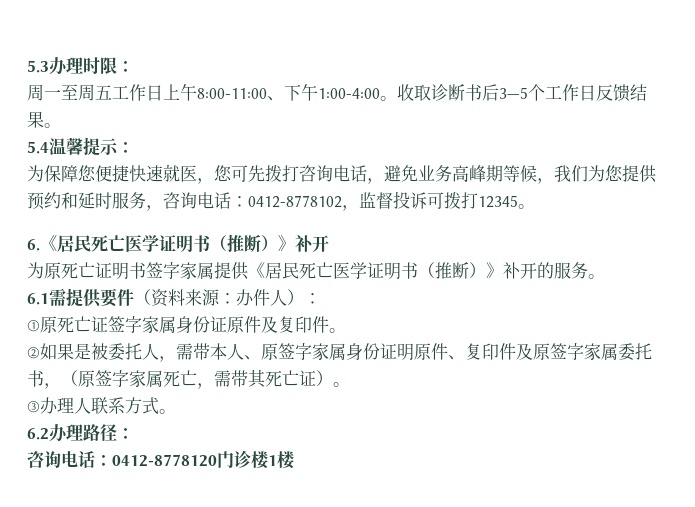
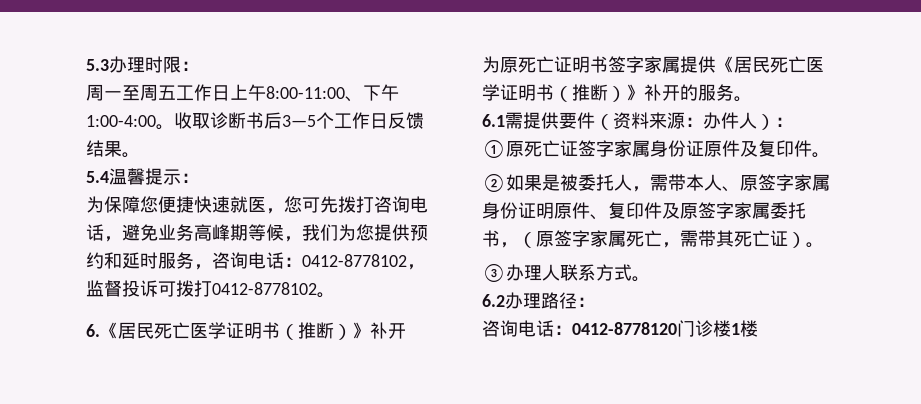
- 为保障您便捷快速就医，您可先拨打咨询电话，避免业务高峰期等候，我们为您提供预约和延时服务，咨询电话：0412-8778102，监督投诉可拨打12345。
+ 为保障您便捷快速就医，您可先拨打咨询电话，避免业务高峰期等候，我们为您提供预约和延时服务，咨询电话：0412-8778102，监督投诉可拨打0412-8778102。

